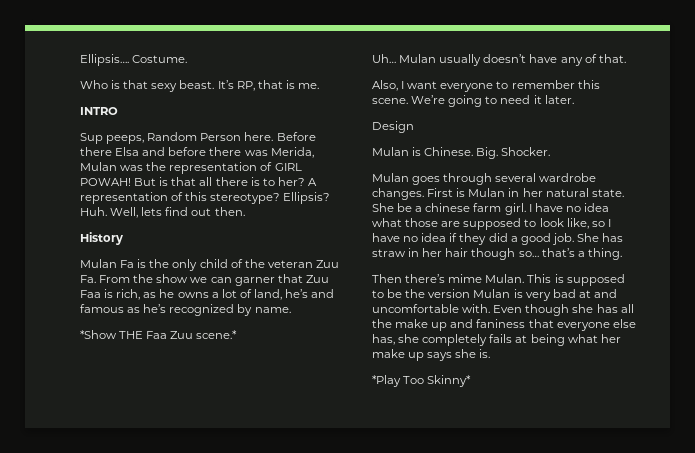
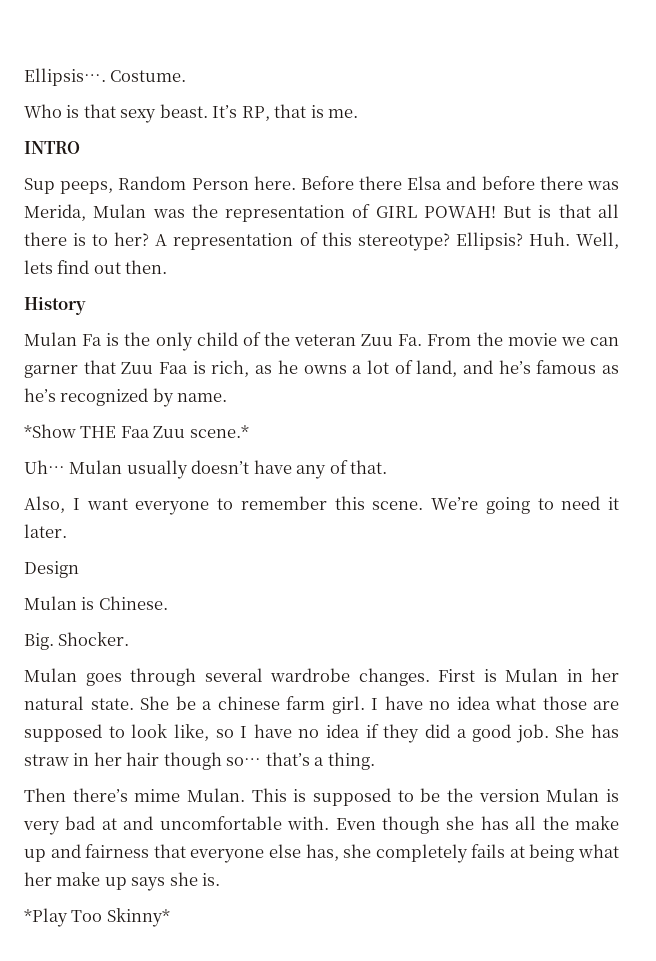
- Mulan Fa is the only child of the veteran Zuu Fa. From the show we can garner that Zuu Faa is rich, as he owns a lot of land, he’s and famous as he’s recognized by name.
+ Mulan Fa is the only child of the veteran Zuu Fa. From the movie we can garner that Zuu Faa is rich, as he owns a lot of land, and he’s famous as he’s recognized by name.
- Mulan is Chinese. Big. Shocker.
+ Mulan is Chinese.
+ Big. Shocker.
- Even though she has all the make up and faniness that everyone else has, she completely fails at being what her make up says she is.
+ Even though she has all the make up and fairness that everyone else has, she completely fails at being what her make up says she is.

